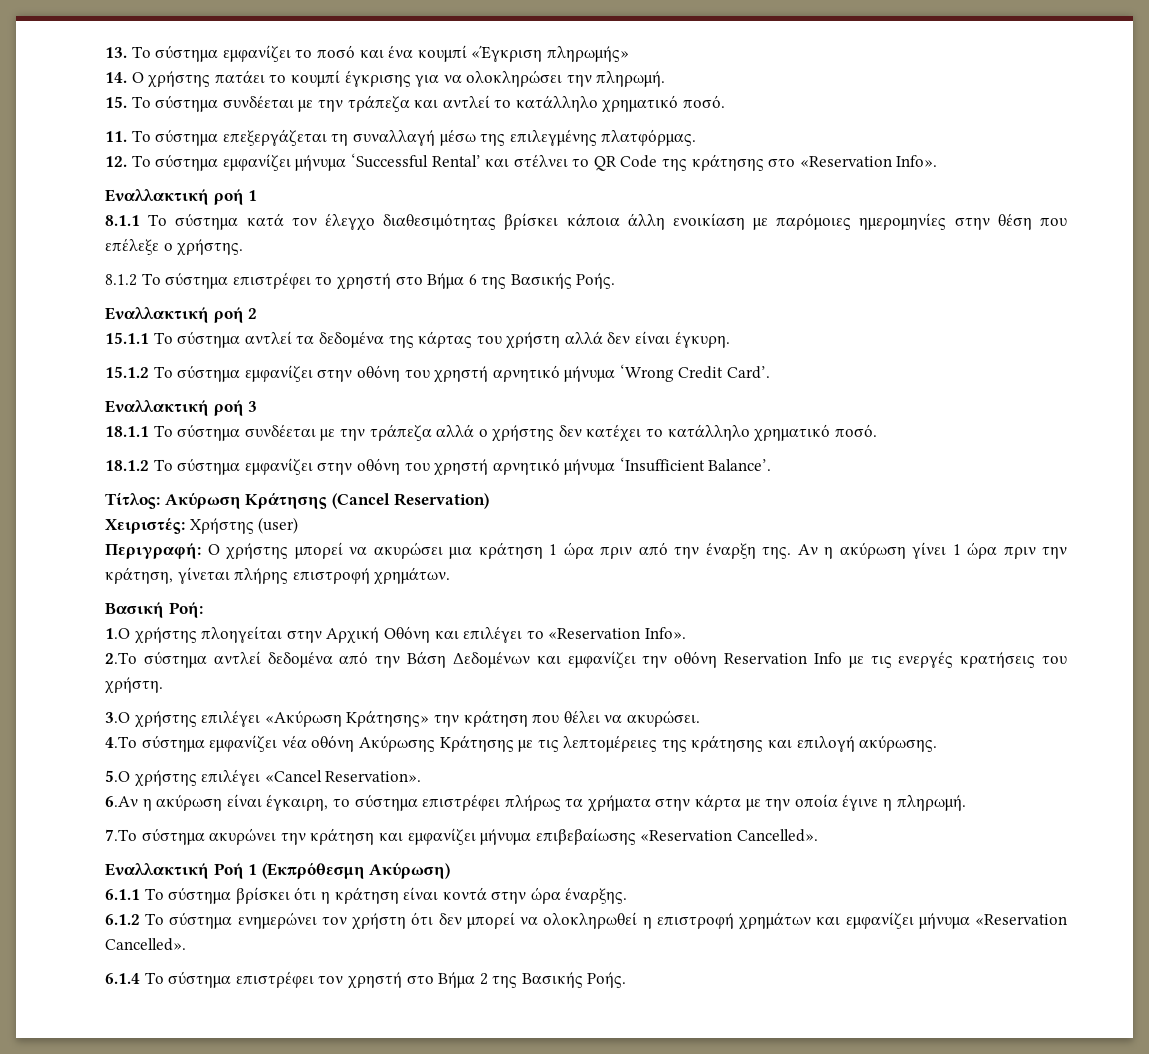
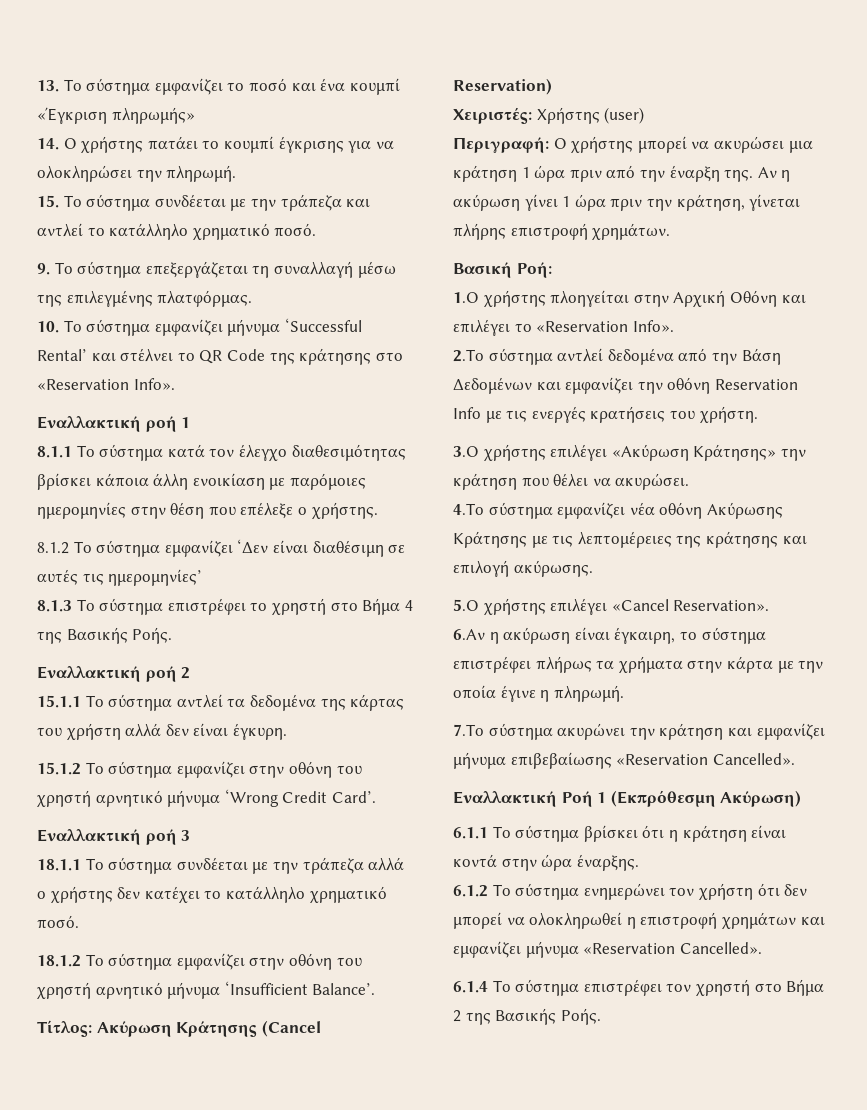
- 11. Το σύστημα επεξεργάζεται τη συναλλαγή μέσω της επιλεγμένης πλατφόρμας.
+ 9. Το σύστημα επεξεργάζεται τη συναλλαγή μέσω της επιλεγμένης πλατφόρμας.
- 12. Το σύστημα εμφανίζει μήνυμα ‘Successful Rental’ και στέλνει το QR Code της κράτησης στο «Reservation Info».
+ 10. Το σύστημα εμφανίζει μήνυμα ‘Successful Rental’ και στέλνει το QR Code της κράτησης στο «Reservation Info».
- 8.1.2 Το σύστημα επιστρέφει το χρηστή στο Βήμα 6 της Βασικής Ροής.
+ 8.1.2 Το σύστημα εμφανίζει ‘Δεν είναι διαθέσιμη σε αυτές τις ημερομηνίες’
+ 8.1.3 Το σύστημα επιστρέφει το χρηστή στο Βήμα 4 της Βασικής Ροής.

